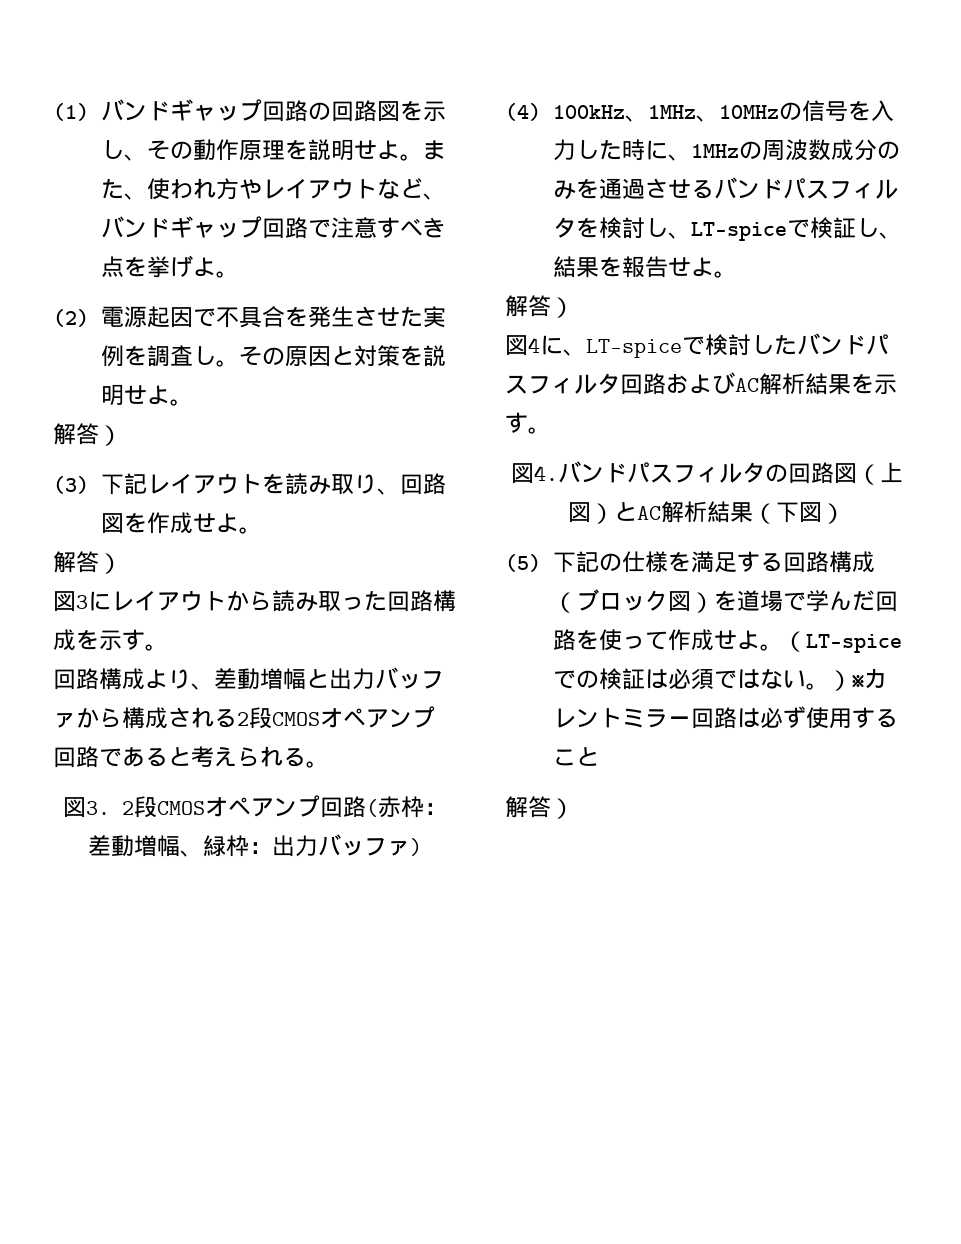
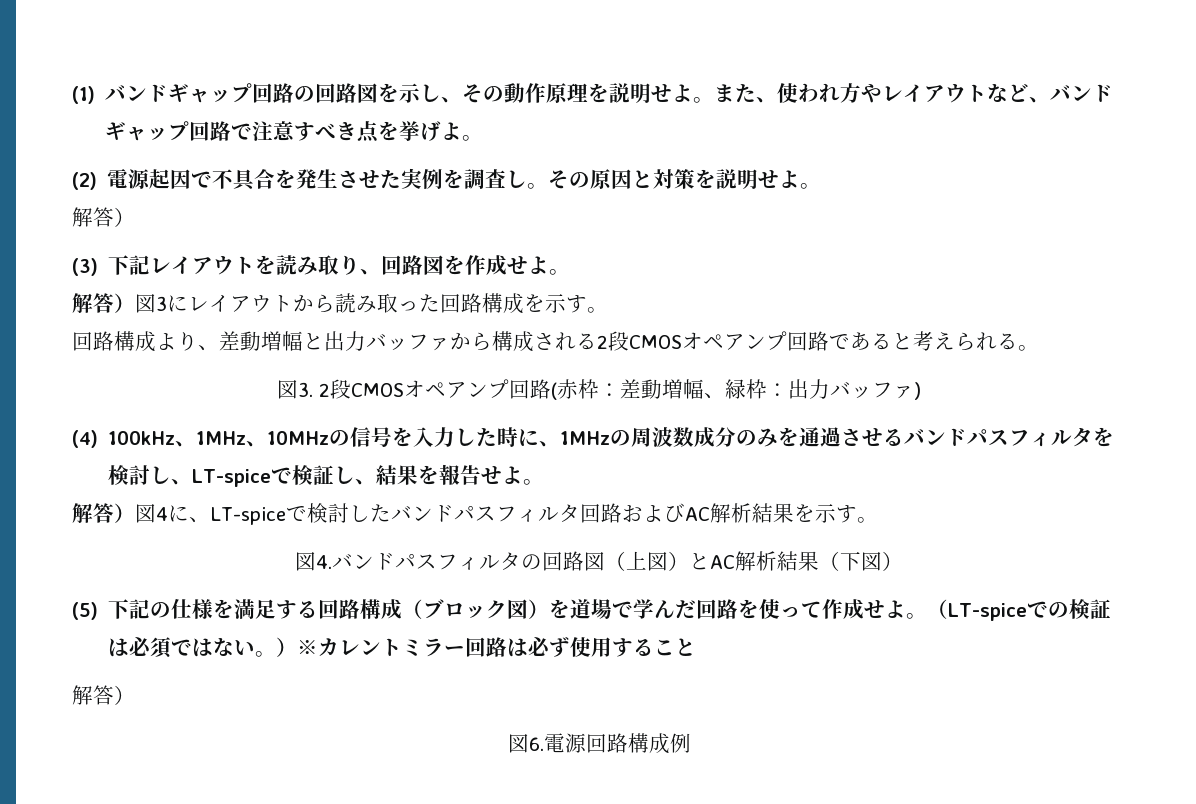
  (3)下記レイアウトを読み取り、回路図を作成せよ。
- 解答）
- 図3にレイアウトから読み取った回路構成を示す。
+ 解答）図3にレイアウトから読み取った回路構成を示す。
  (4) 100kHz、1MHz、10MHzの信号を入力した時に、1MHzの周波数成分のみを通過させるバンドパスフィルタを検討し、LT-spiceで検証し、結果を報告せよ。
- 解答）
- 図4に、LT-spiceで検討したバンドパスフィルタ回路およびAC解析結果を示す。
+ 解答）図4に、LT-spiceで検討したバンドパスフィルタ回路およびAC解析結果を示す。
+ 図6.電源回路構成例

